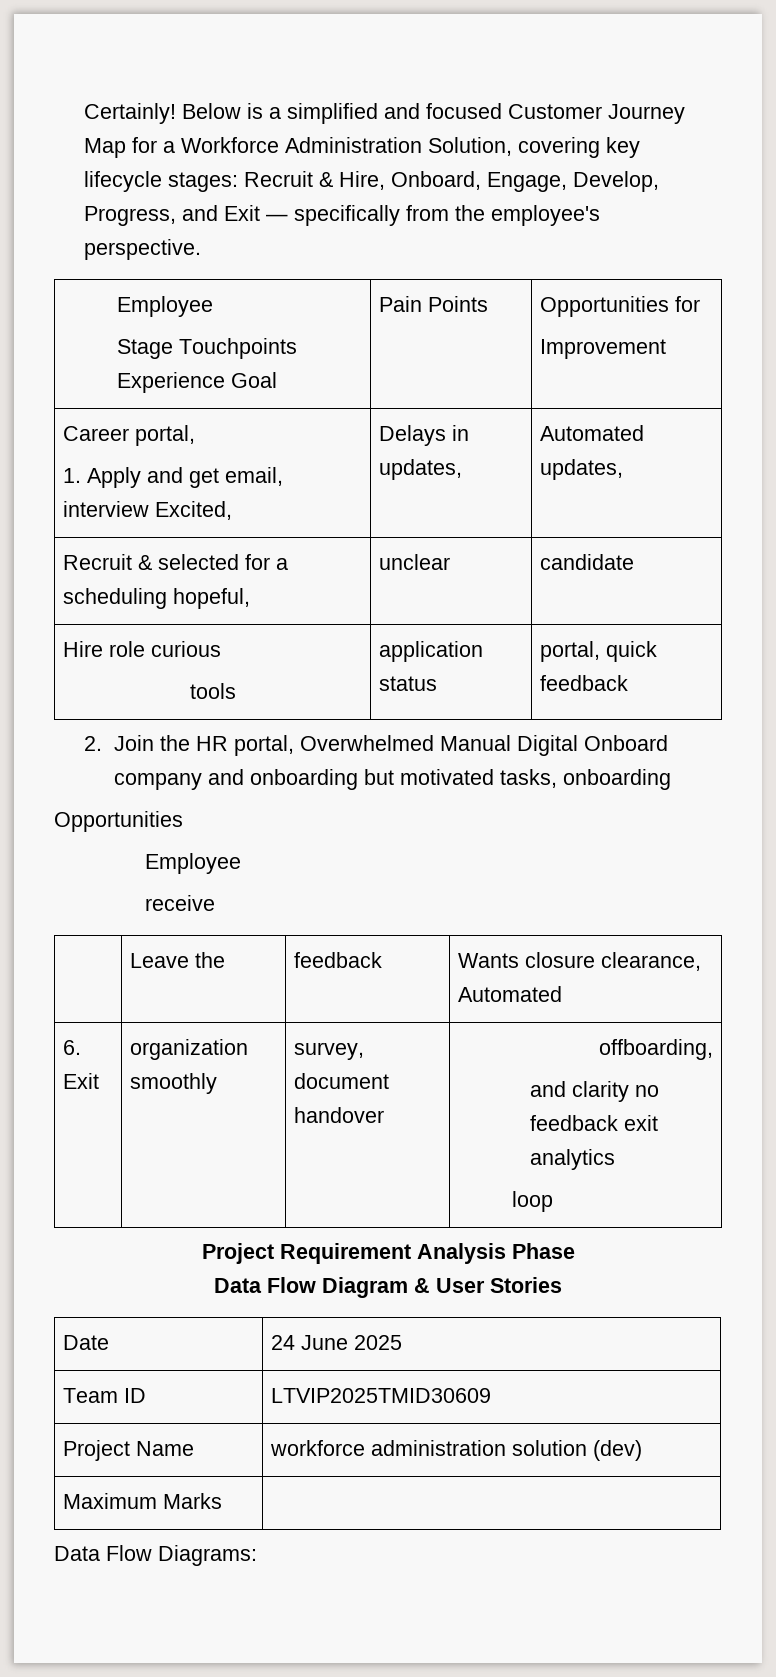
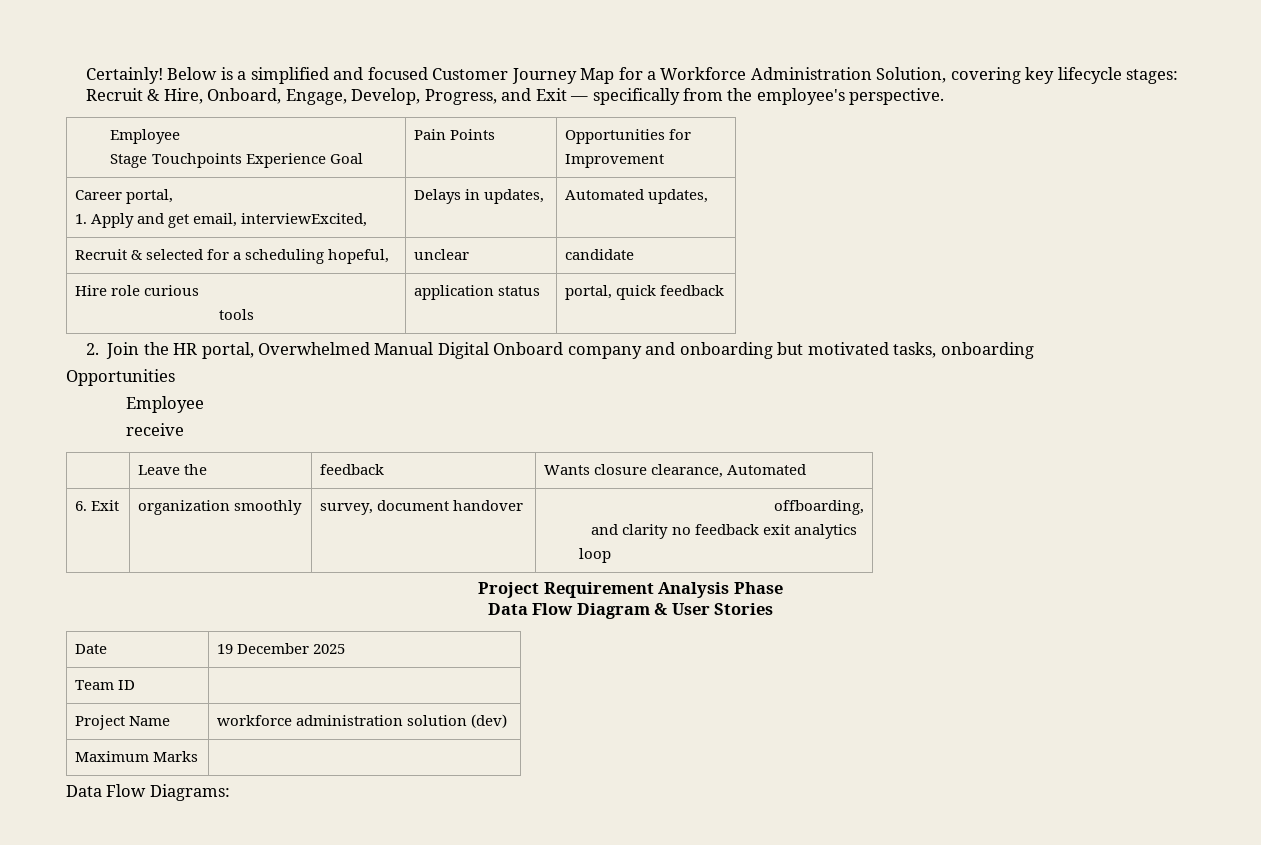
  Career portal,
- 1. Apply and get email, interview Excited, | Delays in updates, | Automated updates,
+ 1. Apply and get email, interviewExcited, | Delays in updates, | Automated updates,
- Date | 24 June 2025
+ Date | 19 December 2025
- Team ID | LTVIP2025TMID30609
+ Team ID |

